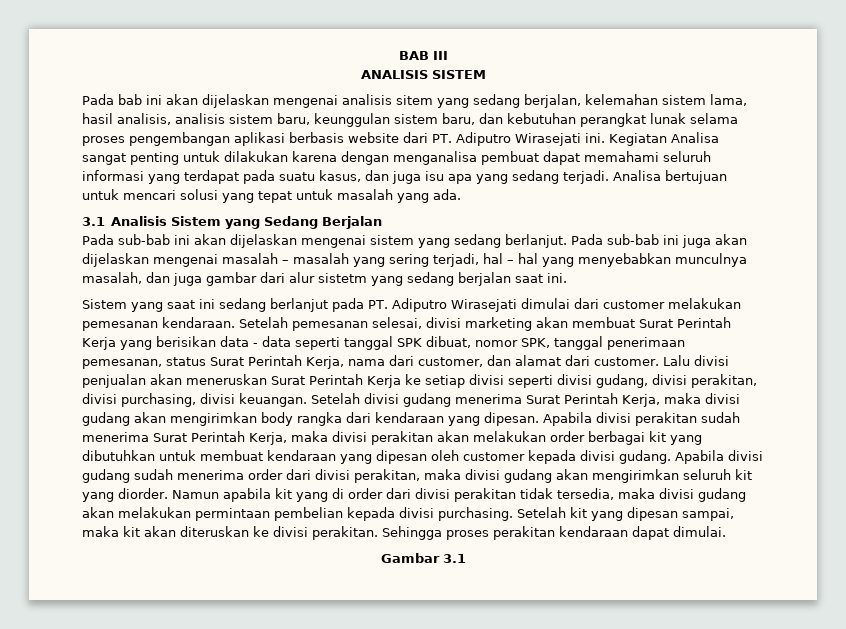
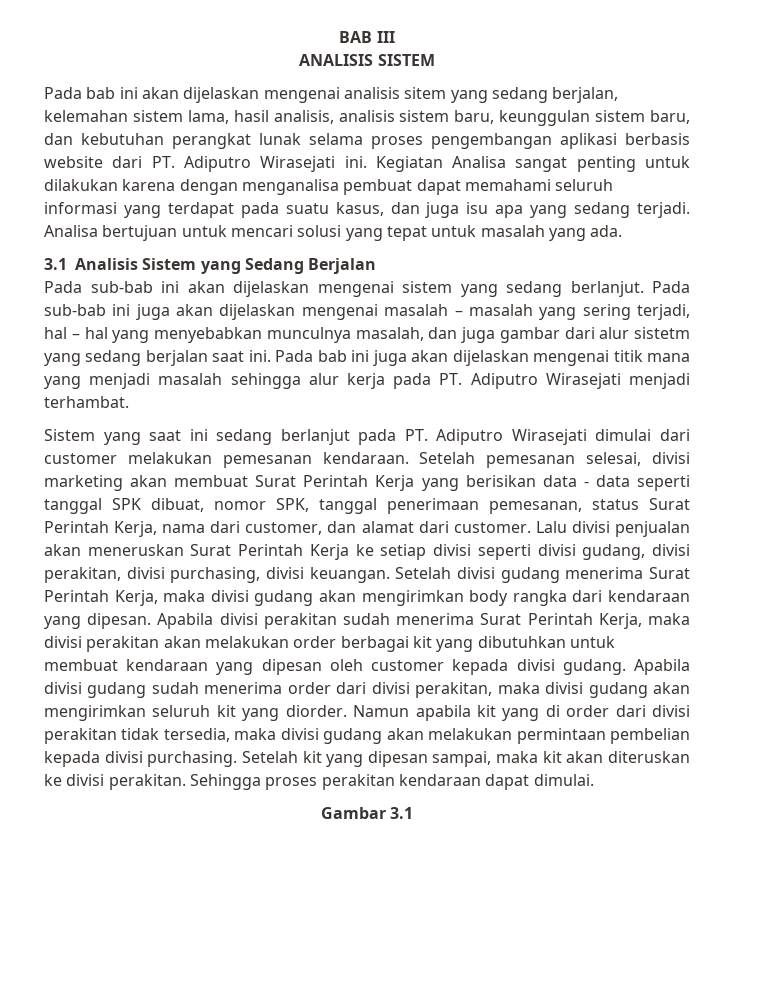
+ Pada bab ini juga akan dijelaskan mengenai titik mana yang menjadi masalah sehingga alur kerja pada PT. Adiputro Wirasejati menjadi terhambat.

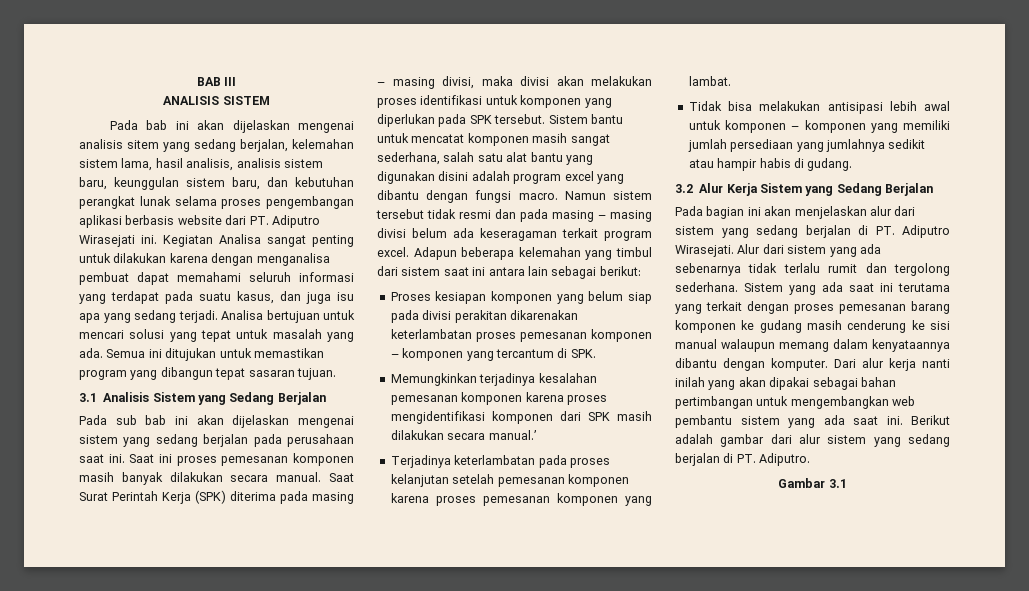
+ Semua ini ditujukan untuk memastikan program yang dibangun tepat sasaran tujuan.
- Pada sub-bab ini akan dijelaskan mengenai sistem yang sedang berlanjut. Pada sub-bab ini juga akan dijelaskan mengenai masalah – masalah yang sering terjadi, hal – hal yang menyebabkan munculnya masalah, dan juga gambar dari alur sistetm yang sedang berjalan saat ini. Pada bab ini juga akan dijelaskan mengenai titik mana yang menjadi masalah sehingga alur kerja pada PT. Adiputro Wirasejati menjadi terhambat.
- Sistem yang saat ini sedang berlanjut pada PT. Adiputro Wirasejati dimulai dari customer melakukan pemesanan kendaraan. Setelah pemesanan selesai, divisi marketing akan membuat Surat Perintah Kerja yang berisikan data - data seperti tanggal SPK dibuat, nomor SPK, tanggal penerimaan pemesanan, status Surat Perintah Kerja, nama dari customer, dan alamat dari customer. Lalu divisi penjualan akan meneruskan Surat Perintah Kerja ke setiap divisi seperti divisi gudang, divisi perakitan, divisi purchasing, divisi keuangan. Setelah divisi gudang menerima Surat Perintah Kerja, maka divisi gudang akan mengirimkan body rangka dari kendaraan yang dipesan. Apabila divisi perakitan sudah menerima Surat Perintah Kerja, maka divisi perakitan akan melakukan order berbagai kit yang dibutuhkan untuk membuat kendaraan yang dipesan oleh customer kepada divisi gudang. Apabila divisi gudang sudah menerima order dari divisi perakitan, maka divisi gudang akan mengirimkan seluruh kit yang diorder. Namun apabila kit yang di order dari divisi perakitan tidak tersedia, maka divisi gudang akan melakukan permintaan pembelian kepada divisi purchasing. Setelah kit yang dipesan sampai, maka kit akan diteruskan ke divisi perakitan. Sehingga proses perakitan kendaraan dapat dimulai.
+ Pada sub bab ini akan dijelaskan mengenai sistem yang sedang berjalan pada perusahaan saat ini. Saat ini proses pemesanan komponen masih banyak dilakukan secara manual. Saat Surat Perintah Kerja (SPK) diterima pada masing – masing divisi, maka divisi akan melakukan proses identifikasi untuk komponen yang diperlukan pada SPK tersebut. Sistem bantu untuk mencatat komponen masih sangat sederhana, salah satu alat bantu yang digunakan disini adalah program excel yang dibantu dengan fungsi macro. Namun sistem tersebut tidak resmi dan pada masing – masing divisi belum ada keseragaman terkait program excel. Adapun beberapa kelemahan yang timbul dari sistem saat ini antara lain sebagai berikut:
+ Proses kesiapan komponen yang belum siap pada divisi perakitan dikarenakan keterlambatan proses pemesanan komponen – komponen yang tercantum di SPK.
+ Memungkinkan terjadinya kesalahan pemesanan komponen karena proses mengidentifikasi komponen dari SPK masih dilakukan secara manual.’
+ Terjadinya keterlambatan pada proses kelanjutan setelah pemesanan komponen karena proses pemesanan komponen yang lambat.
+ Tidak bisa melakukan antisipasi lebih awal untuk komponen – komponen yang memiliki jumlah persediaan yang jumlahnya sedikit atau hampir habis di gudang.
+ 3.2 Alur Kerja Sistem yang Sedang Berjalan
+ Pada bagian ini akan menjelaskan alur dari sistem yang sedang berjalan di PT. Adiputro Wirasejati. Alur dari sistem yang ada sebenarnya tidak terlalu rumit dan tergolong sederhana. Sistem yang ada saat ini terutama yang terkait dengan proses pemesanan barang komponen ke gudang masih cenderung ke sisi manual walaupun memang dalam kenyataannya dibantu dengan komputer. Dari alur kerja nanti inilah yang akan dipakai sebagai bahan pertimbangan untuk mengembangkan web pembantu sistem yang ada saat ini. Berikut adalah gambar dari alur sistem yang sedang berjalan di PT. Adiputro.

